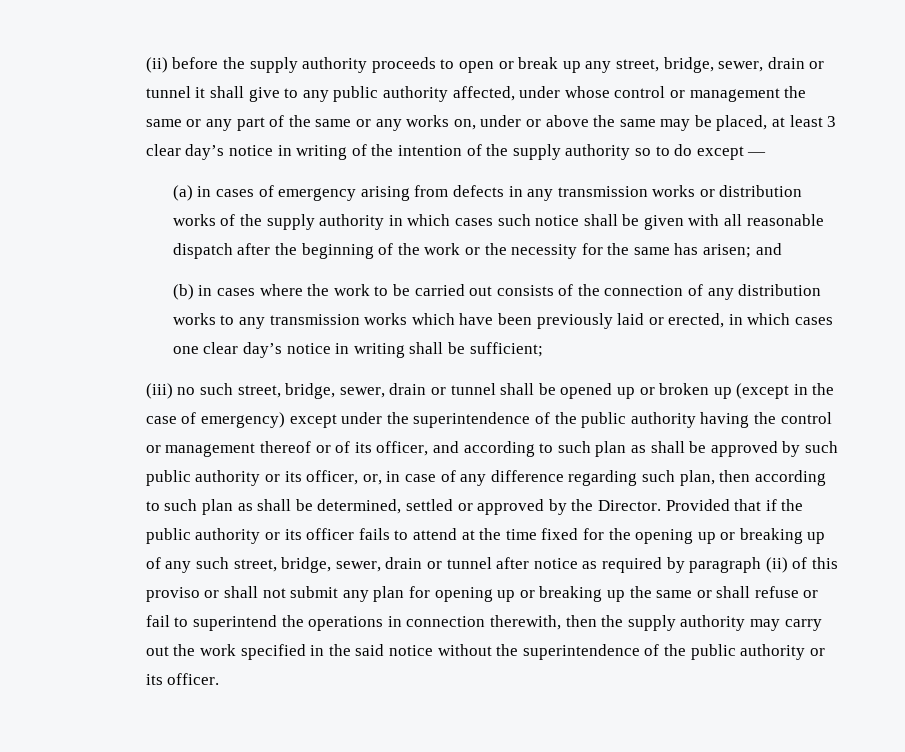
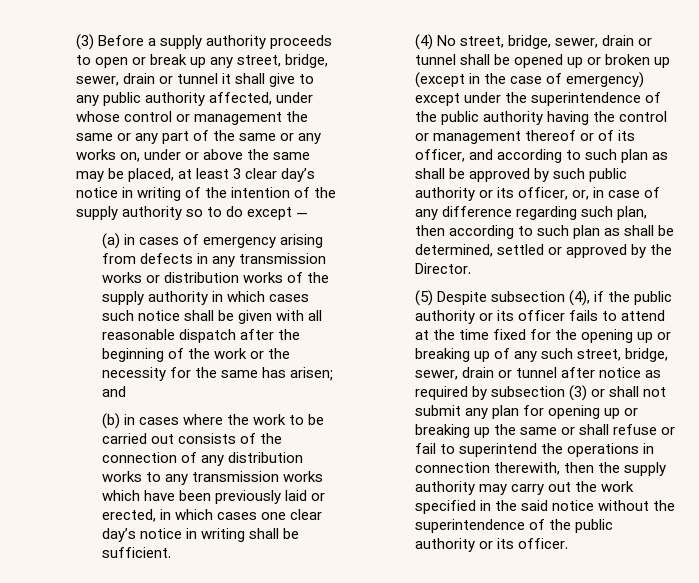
- (ii) before the supply authority proceeds to open or break up any street, bridge, sewer, drain or tunnel it shall give to any public authority affected, under whose control or management the same or any part of the same or any works on, under or above the same may be placed, at least 3 clear day’s notice in writing of the intention of the supply authority so to do except —
+ (3) Before a supply authority proceeds to open or break up any street, bridge, sewer, drain or tunnel it shall give to any public authority affected, under whose control or management the same or any part of the same or any works on, under or above the same may be placed, at least 3 clear day’s notice in writing of the intention of the supply authority so to do except —
- (b) in cases where the work to be carried out consists of the connection of any distribution works to any transmission works which have been previously laid or erected, in which cases one clear day’s notice in writing shall be sufficient;
- (iii) no such street, bridge, sewer, drain or tunnel shall be opened up or broken up (except in the case of emergency) except under the superintendence of the public authority having the control or management thereof or of its officer, and according to such plan as shall be approved by such public authority or its officer, or, in case of any difference regarding such plan, then according to such plan as shall be determined, settled or approved by the Director. Provided that if the public authority or its officer fails to attend at the time fixed for the opening up or breaking up of any such street, bridge, sewer, drain or tunnel after notice as required by paragraph (ii) of this proviso or shall not submit any plan for opening up or breaking up the same or shall refuse or fail to superintend the operations in connection therewith, then the supply authority may carry out the work specified in the said notice without the superintendence of the public authority or its officer.
+ (b) in cases where the work to be carried out consists of the connection of any distribution works to any transmission works which have been previously laid or erected, in which cases one clear day’s notice in writing shall be sufficient.
+ (4) No street, bridge, sewer, drain or tunnel shall be opened up or broken up (except in the case of emergency) except under the superintendence of the public authority having the control or management thereof or of its officer, and according to such plan as shall be approved by such public authority or its officer, or, in case of any difference regarding such plan, then according to such plan as shall be determined, settled or approved by the Director.
+ (5) Despite subsection (4), if the public authority or its officer fails to attend at the time fixed for the opening up or breaking up of any such street, bridge, sewer, drain or tunnel after notice as required by subsection (3) or shall not submit any plan for opening up or breaking up the same or shall refuse or fail to superintend the operations in connection therewith, then the supply authority may carry out the work specified in the said notice without the superintendence of the public authority or its officer.

